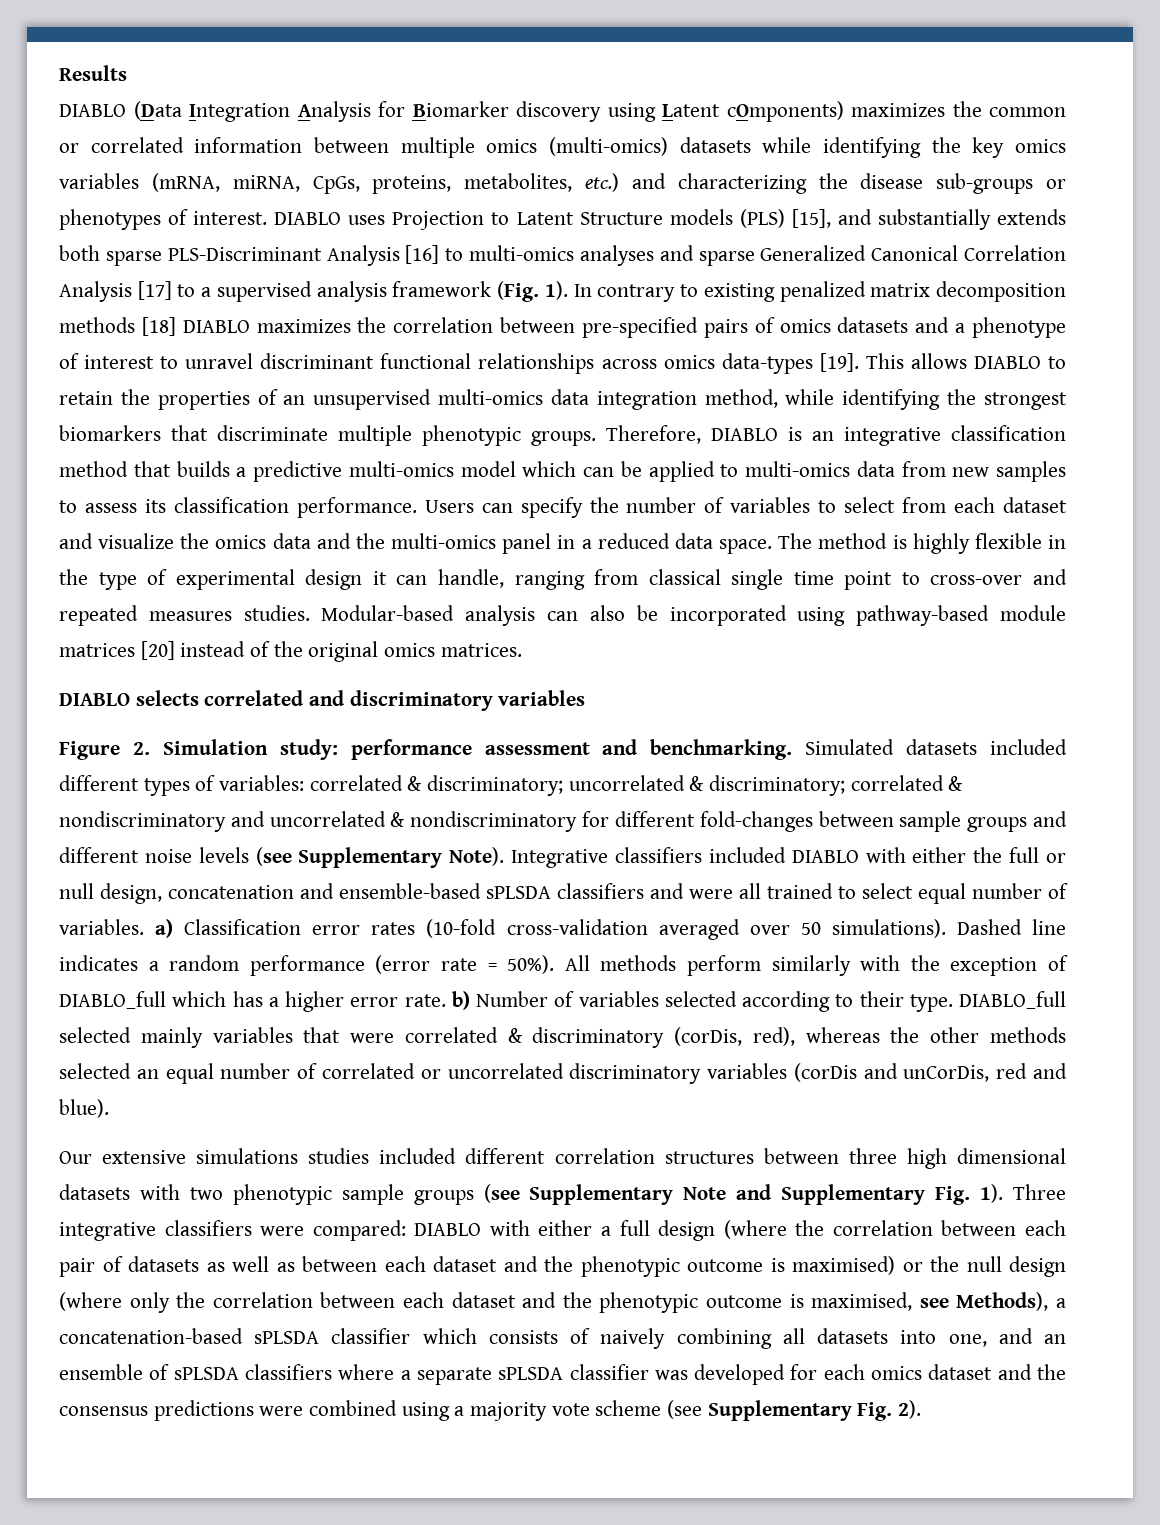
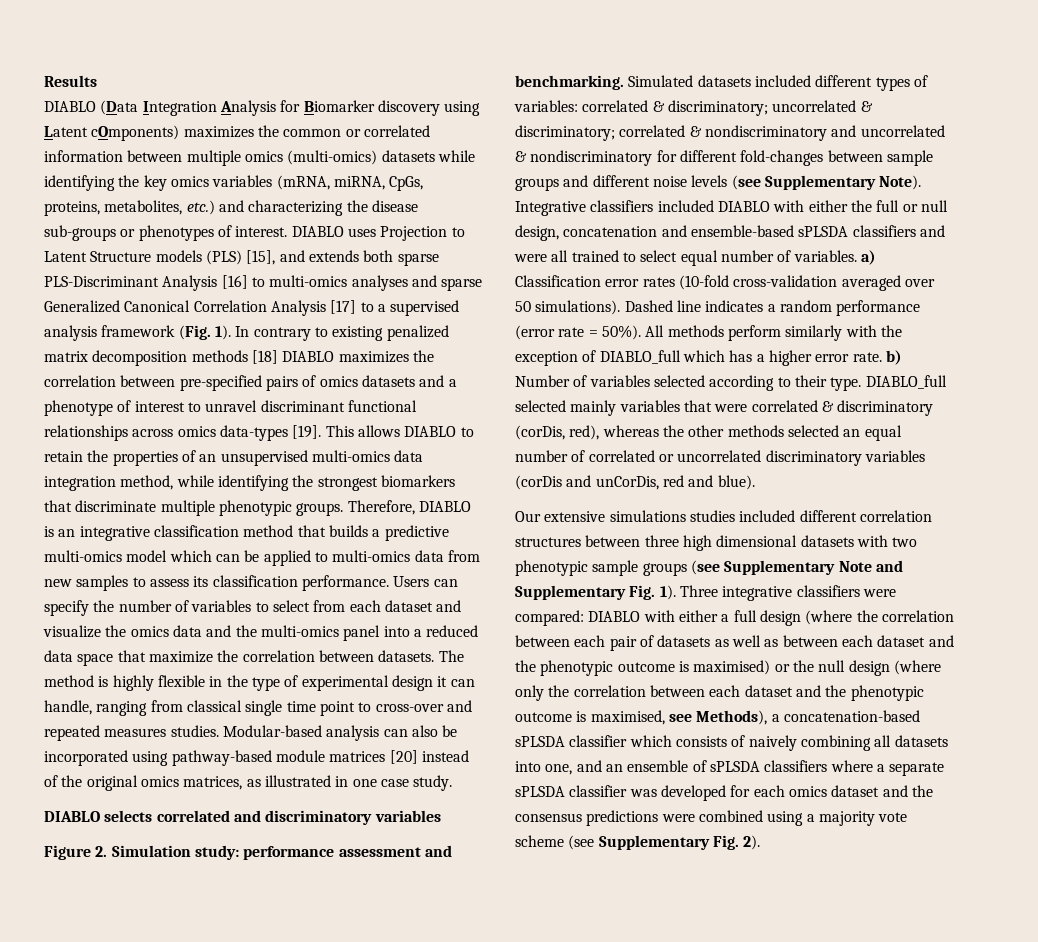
- DIABLO uses Projection to Latent Structure models (PLS) [15], and substantially extends both sparse PLS-Discriminant Analysis [16] to multi-omics analyses and sparse Generalized Canonical Correlation Analysis [17] to a supervised analysis framework (Fig. 1).
+ DIABLO uses Projection to Latent Structure models (PLS) [15], and extends both sparse PLS-Discriminant Analysis [16] to multi-omics analyses and sparse Generalized Canonical Correlation Analysis [17] to a supervised analysis framework (Fig. 1).
- Users can specify the number of variables to select from each dataset and visualize the omics data and the multi-omics panel in a reduced data space.
+ Users can specify the number of variables to select from each dataset and visualize the omics data and the multi-omics panel into a reduced data space that maximize the correlation between datasets.
- Modular-based analysis can also be incorporated using pathway-based module matrices [20] instead of the original omics matrices.
+ Modular-based analysis can also be incorporated using pathway-based module matrices [20] instead of the original omics matrices, as illustrated in one case study.

